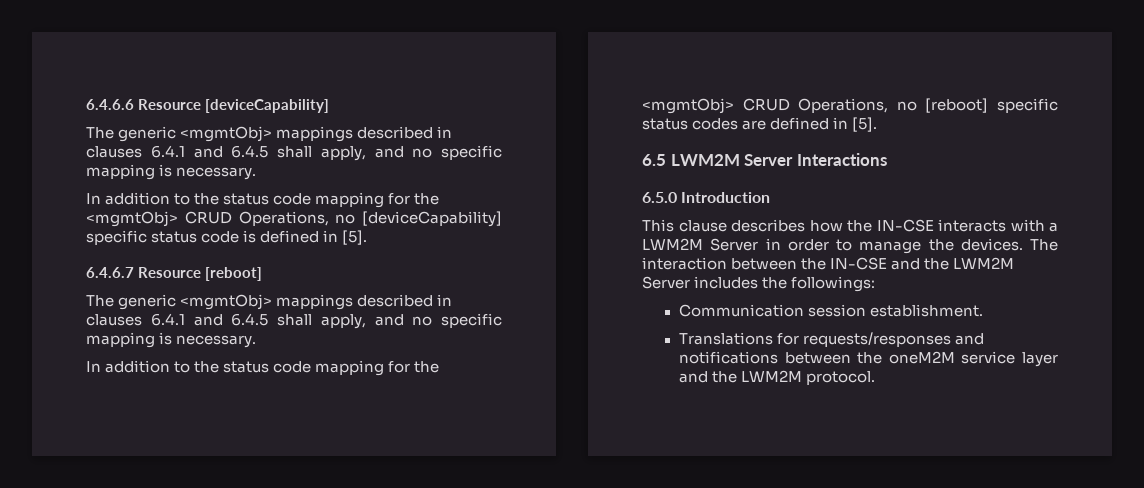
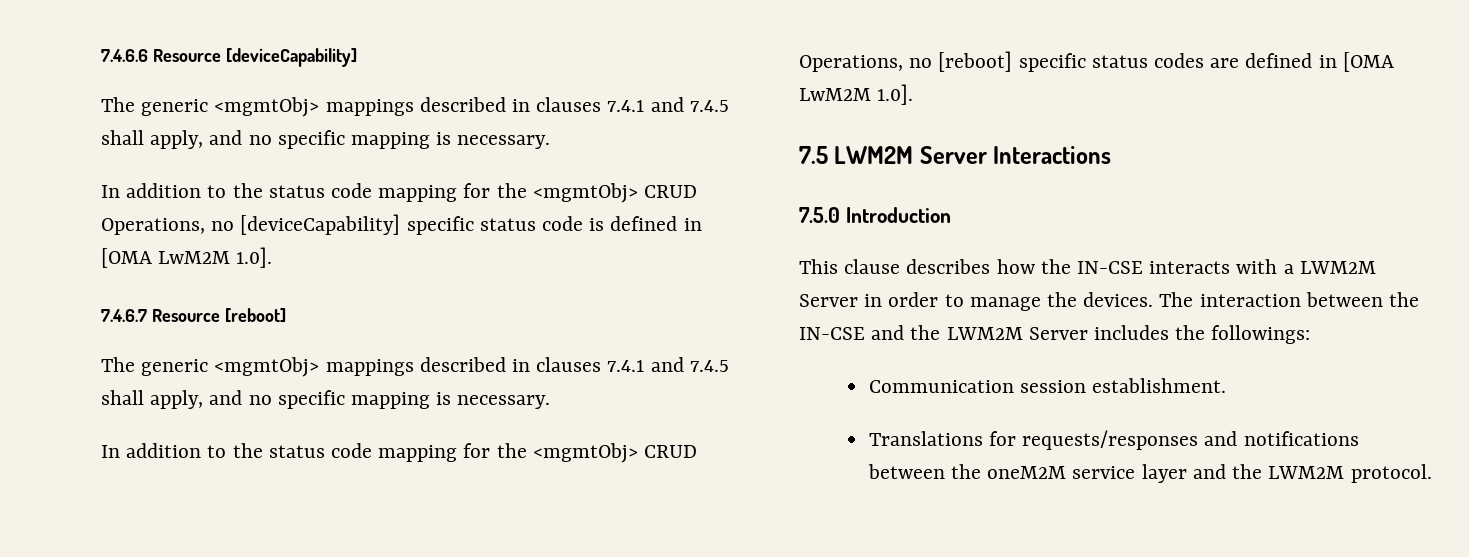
- 6.4.6.6 Resource [deviceCapability]
- The generic <mgmtObj> mappings described in clauses 6.4.1 and 6.4.5 shall apply, and no specific mapping is necessary.
+ 7.4.6.6 Resource [deviceCapability]
+ The generic <mgmtObj> mappings described in clauses 7.4.1 and 7.4.5 shall apply, and no specific mapping is necessary.
- In addition to the status code mapping for the <mgmtObj> CRUD Operations, no [deviceCapability] specific status code is defined in [5].
- 6.4.6.7 Resource [reboot]
- The generic <mgmtObj> mappings described in clauses 6.4.1 and 6.4.5 shall apply, and no specific mapping is necessary.
+ In addition to the status code mapping for the <mgmtObj> CRUD Operations, no [deviceCapability] specific status code is defined in [OMA LwM2M 1.0].
+ 7.4.6.7 Resource [reboot]
+ The generic <mgmtObj> mappings described in clauses 7.4.1 and 7.4.5 shall apply, and no specific mapping is necessary.
- In addition to the status code mapping for the <mgmtObj> CRUD Operations, no [reboot] specific status codes are defined in [5].
- 6.5 LWM2M Server Interactions
+ In addition to the status code mapping for the <mgmtObj> CRUD Operations, no [reboot] specific status codes are defined in [OMA LwM2M 1.0].
+ 7.5 LWM2M Server Interactions
- 6.5.0 Introduction
+ 7.5.0 Introduction

